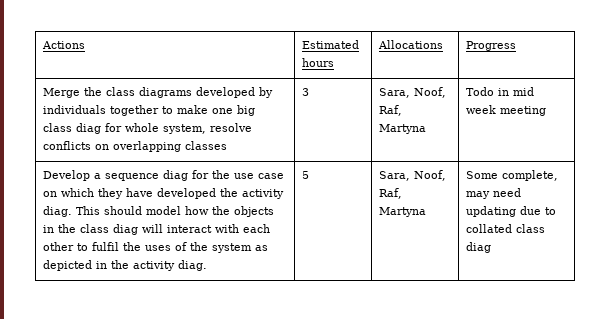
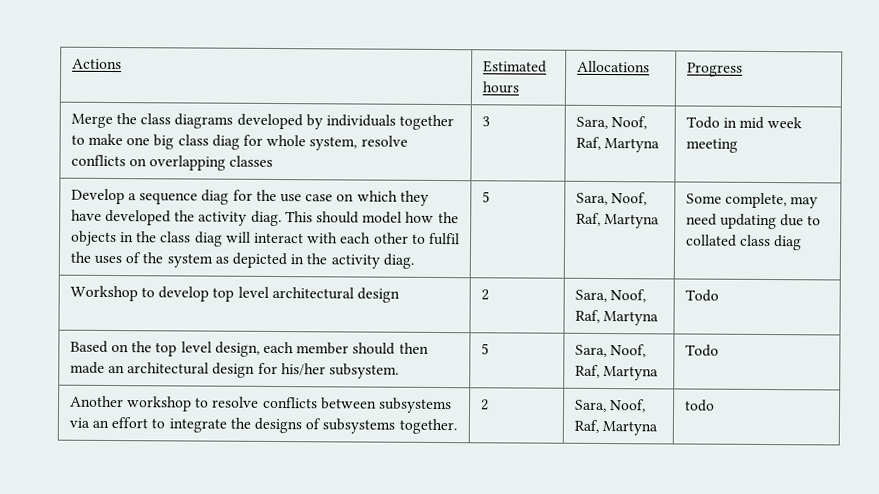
+ Workshop to develop top level architectural design | 2 | Sara, Noof, Raf, Martyna | Todo
+ Based on the top level design, each member should then made an architectural design for his/her subsystem. | 5 | Sara, Noof, Raf, Martyna | Todo
+ Another workshop to resolve conflicts between subsystems via an effort to integrate the designs of subsystems together. | 2 | Sara, Noof, Raf, Martyna | todo

